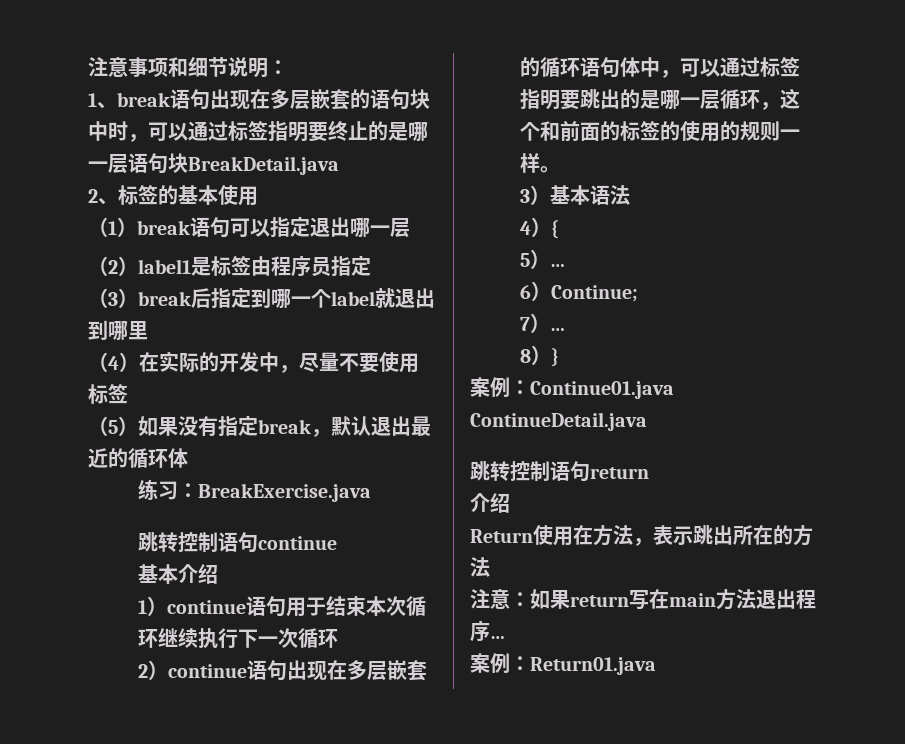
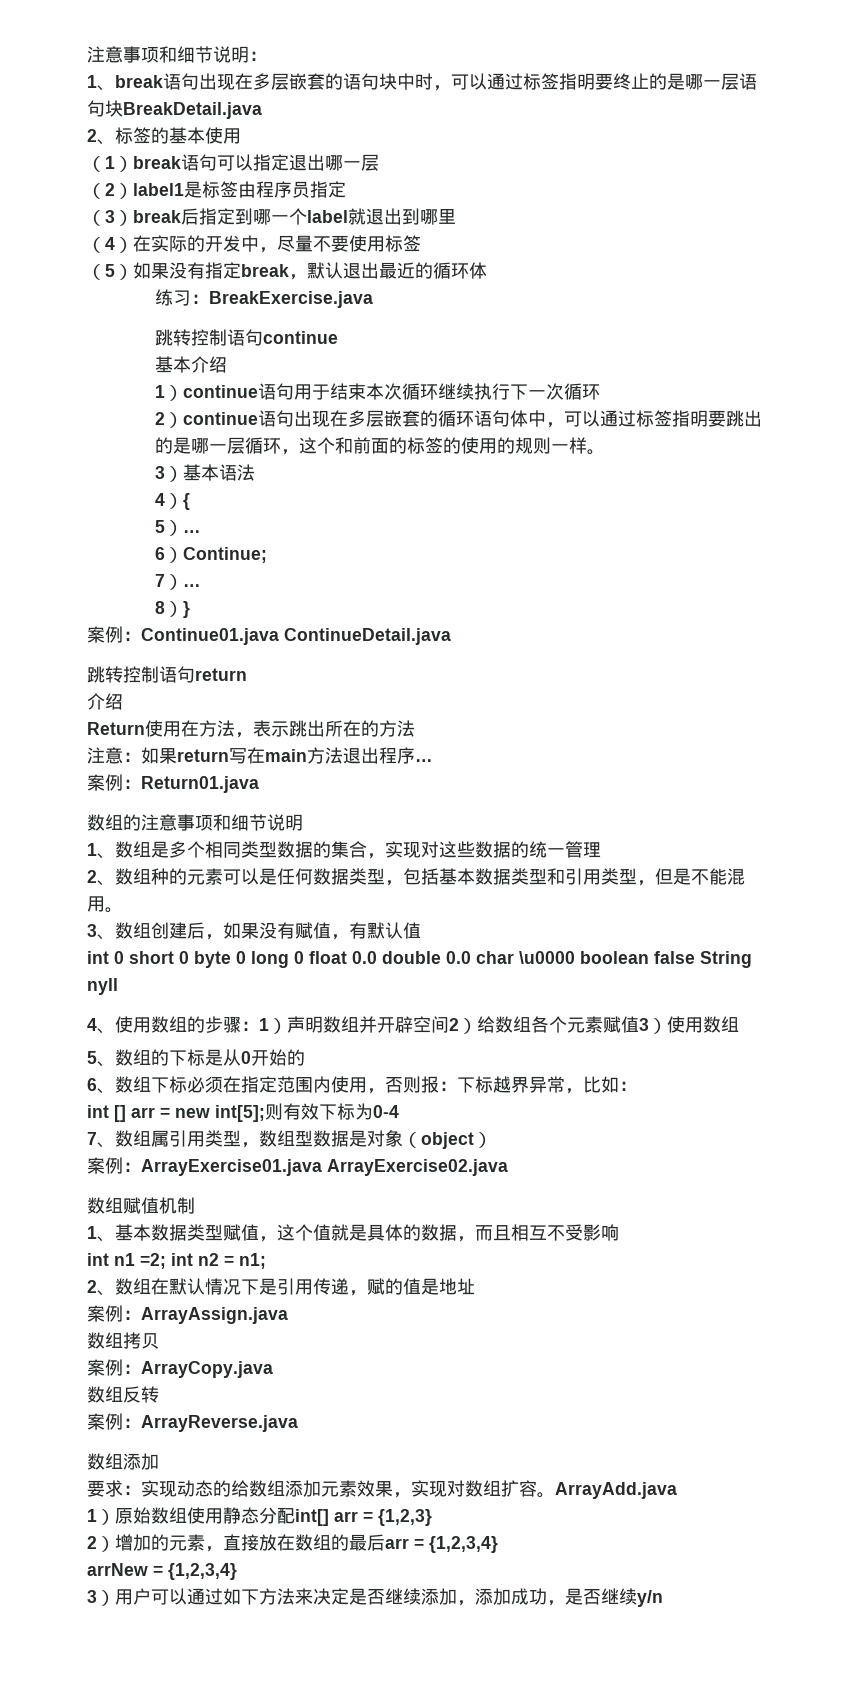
+ 数组的注意事项和细节说明
+ 1、数组是多个相同类型数据的集合，实现对这些数据的统一管理
+ 2、数组种的元素可以是任何数据类型，包括基本数据类型和引用类型，但是不能混用。
+ 3、数组创建后，如果没有赋值，有默认值
+ int 0 short 0 byte 0 long 0 float 0.0 double 0.0 char \u0000 boolean false String nyll
+ 4、使用数组的步骤：1）声明数组并开辟空间2）给数组各个元素赋值3）使用数组
+ 5、数组的下标是从0开始的
+ 6、数组下标必须在指定范围内使用，否则报：下标越界异常，比如：
+ int [] arr = new int[5];则有效下标为0-4
+ 7、数组属引用类型，数组型数据是对象（object）
+ 案例：ArrayExercise01.java ArrayExercise02.java
+ 数组赋值机制
+ 1、基本数据类型赋值，这个值就是具体的数据，而且相互不受影响
+ int n1 =2; int n2 = n1;
+ 2、数组在默认情况下是引用传递，赋的值是地址
+ 案例：ArrayAssign.java
+ 数组拷贝
+ 案例：ArrayCopy.java
+ 数组反转
+ 案例：ArrayReverse.java
+ 数组添加
+ 要求：实现动态的给数组添加元素效果，实现对数组扩容。ArrayAdd.java
+ 1）原始数组使用静态分配int[] arr = {1,2,3}
+ 2）增加的元素，直接放在数组的最后arr = {1,2,3,4}
+ arrNew = {1,2,3,4}
+ 3）用户可以通过如下方法来决定是否继续添加，添加成功，是否继续y/n

